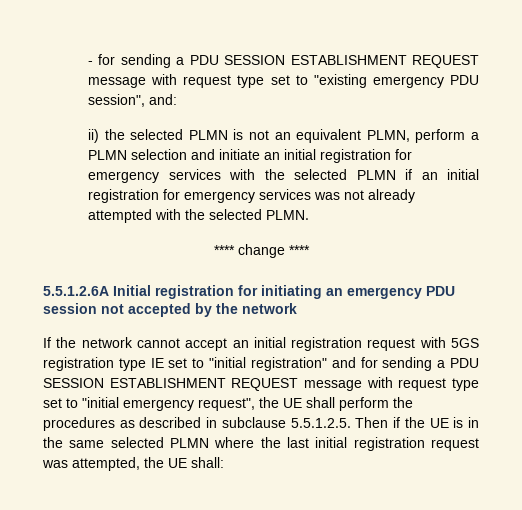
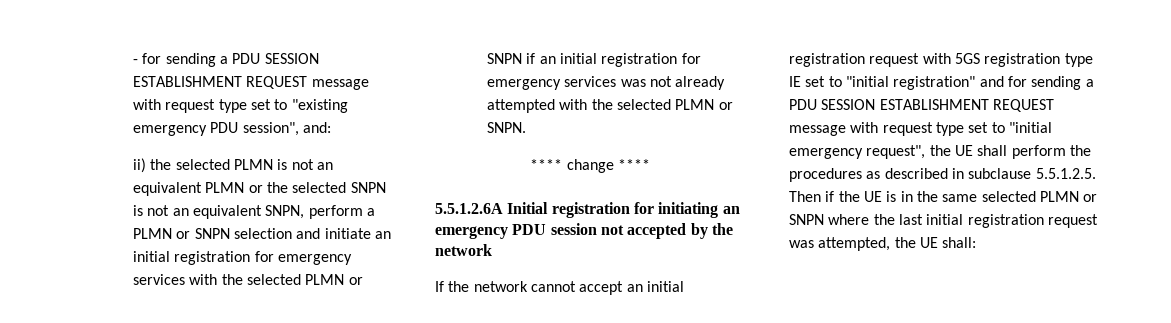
- ii) the selected PLMN is not an equivalent PLMN, perform a PLMN selection and initiate an initial registration for emergency services with the selected PLMN if an initial registration for emergency services was not already attempted with the selected PLMN.
+ ii) the selected PLMN is not an equivalent PLMN or the selected SNPN is not an equivalent SNPN, perform a PLMN or SNPN selection and initiate an initial registration for emergency services with the selected PLMN or SNPN if an initial registration for emergency services was not already attempted with the selected PLMN or SNPN.
- If the network cannot accept an initial registration request with 5GS registration type IE set to "initial registration" and for sending a PDU SESSION ESTABLISHMENT REQUEST message with request type set to "initial emergency request", the UE shall perform the procedures as described in subclause 5.5.1.2.5. Then if the UE is in the same selected PLMN where the last initial registration request was attempted, the UE shall:
+ If the network cannot accept an initial registration request with 5GS registration type IE set to "initial registration" and for sending a PDU SESSION ESTABLISHMENT REQUEST message with request type set to "initial emergency request", the UE shall perform the procedures as described in subclause 5.5.1.2.5. Then if the UE is in the same selected PLMN or SNPN where the last initial registration request was attempted, the UE shall:

